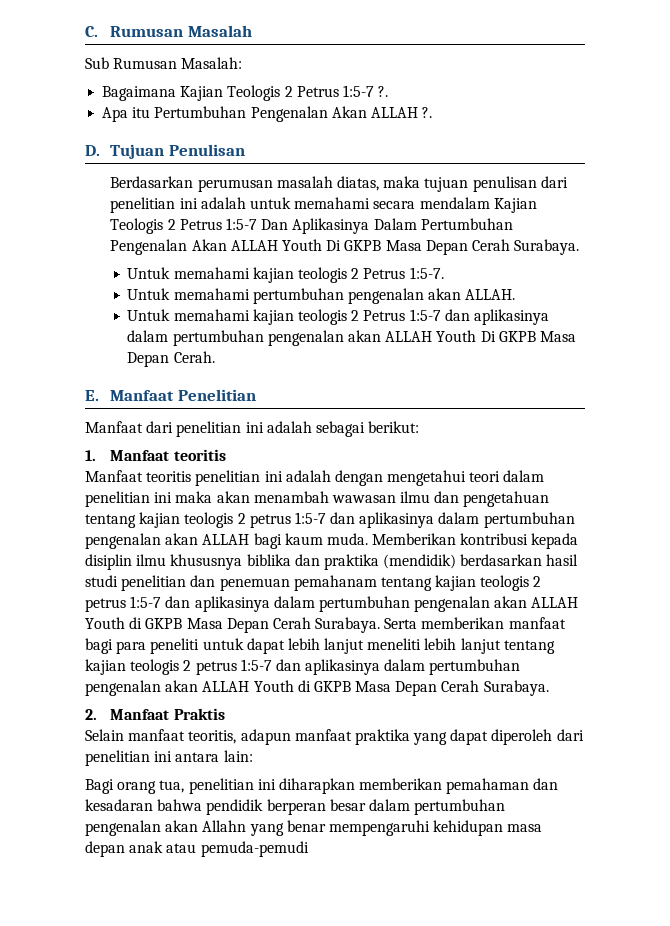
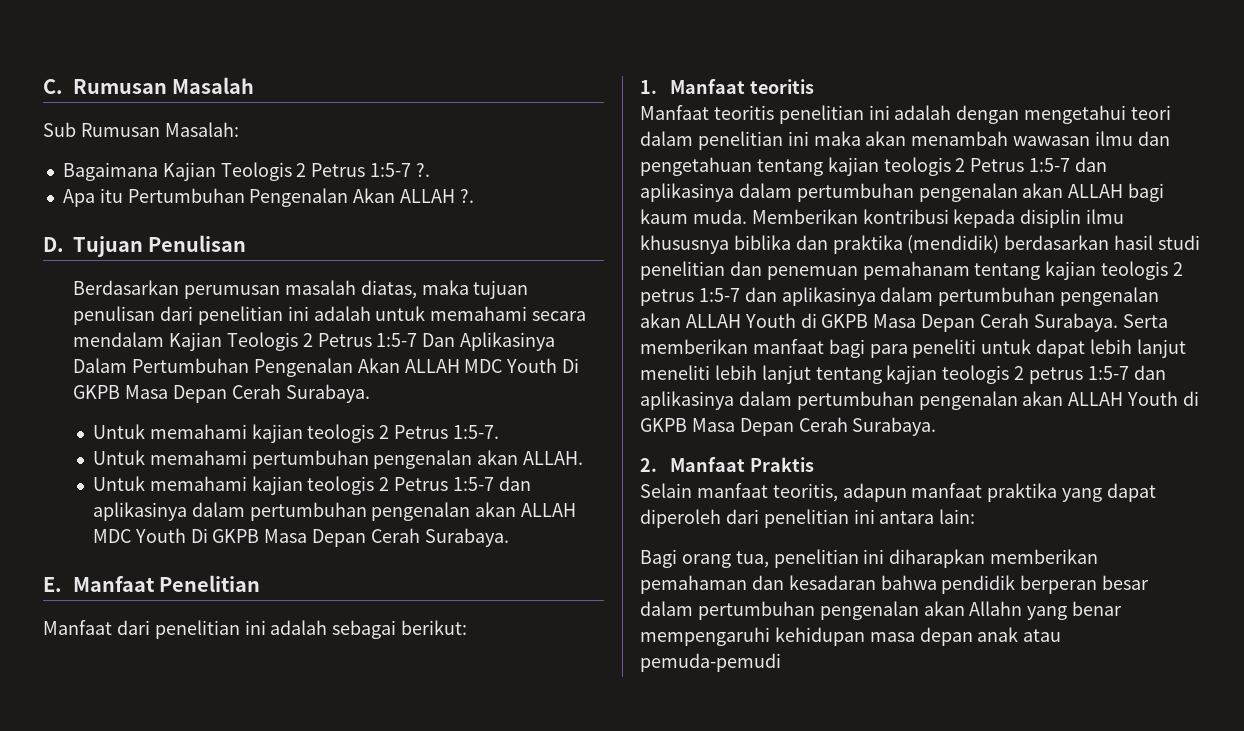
- Berdasarkan perumusan masalah diatas, maka tujuan penulisan dari penelitian ini adalah untuk memahami secara mendalam Kajian Teologis 2 Petrus 1:5-7 Dan Aplikasinya Dalam Pertumbuhan Pengenalan Akan ALLAH Youth Di GKPB Masa Depan Cerah Surabaya.
+ Berdasarkan perumusan masalah diatas, maka tujuan penulisan dari penelitian ini adalah untuk memahami secara mendalam Kajian Teologis 2 Petrus 1:5-7 Dan Aplikasinya Dalam Pertumbuhan Pengenalan Akan ALLAH MDC Youth Di GKPB Masa Depan Cerah Surabaya.
- Untuk memahami kajian teologis 2 Petrus 1:5-7 dan aplikasinya dalam pertumbuhan pengenalan akan ALLAH Youth Di GKPB Masa Depan Cerah.
+ Untuk memahami kajian teologis 2 Petrus 1:5-7 dan aplikasinya dalam pertumbuhan pengenalan akan ALLAH MDC Youth Di GKPB Masa Depan Cerah Surabaya.
- Manfaat teoritis penelitian ini adalah dengan mengetahui teori dalam penelitian ini maka akan menambah wawasan ilmu dan pengetahuan tentang kajian teologis 2 petrus 1:5-7 dan aplikasinya dalam pertumbuhan pengenalan akan ALLAH bagi kaum muda.
+ Manfaat teoritis penelitian ini adalah dengan mengetahui teori dalam penelitian ini maka akan menambah wawasan ilmu dan pengetahuan tentang kajian teologis 2 Petrus 1:5-7 dan aplikasinya dalam pertumbuhan pengenalan akan ALLAH bagi kaum muda.

